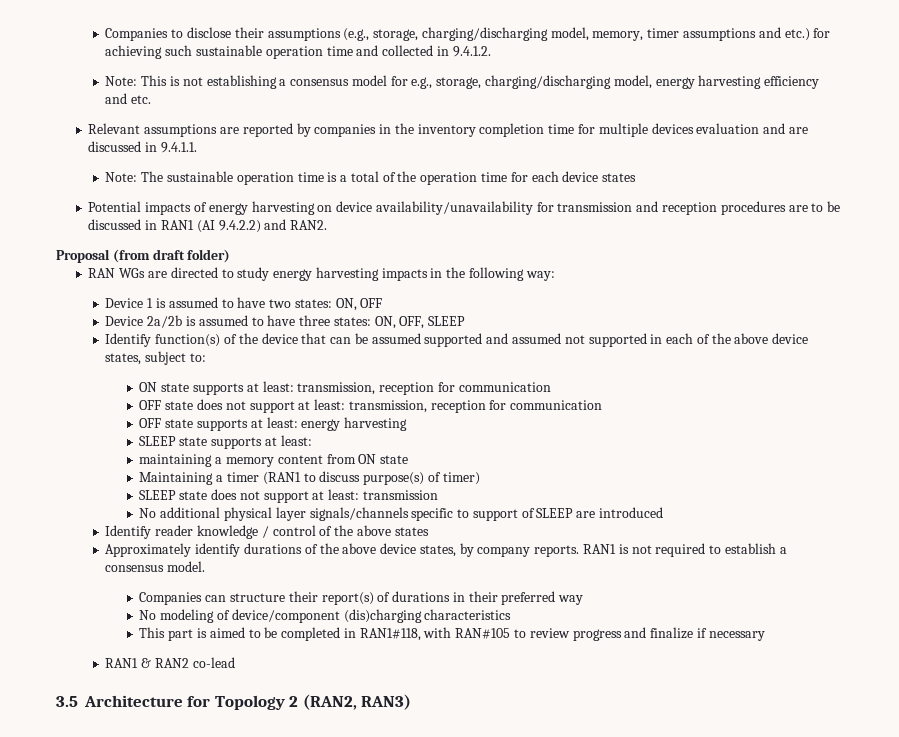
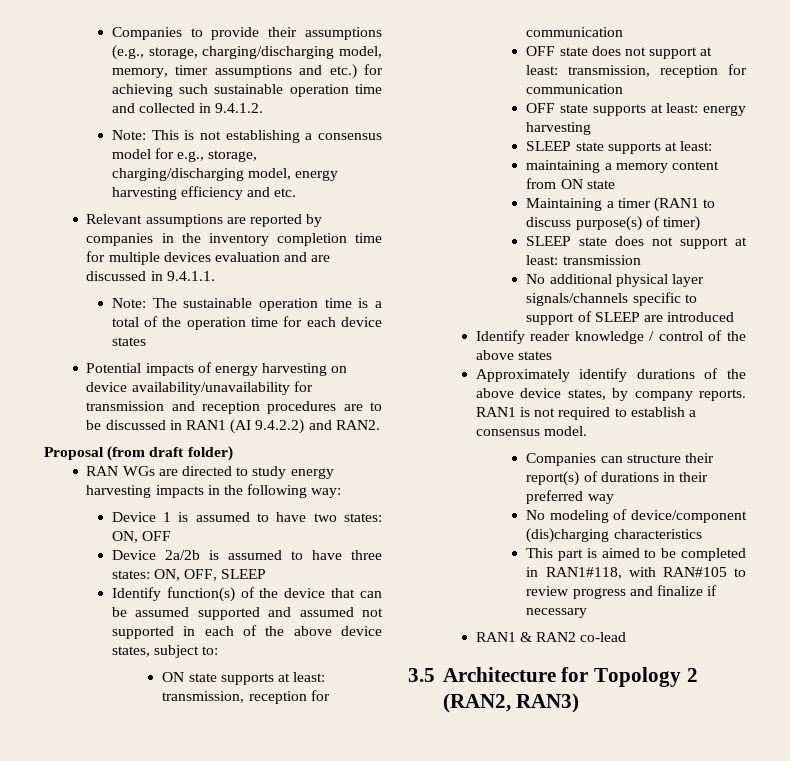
- Companies to disclose their assumptions (e.g., storage, charging/discharging model, memory, timer assumptions and etc.) for achieving such sustainable operation time and collected in 9.4.1.2.
+ Companies to provide their assumptions (e.g., storage, charging/discharging model, memory, timer assumptions and etc.) for achieving such sustainable operation time and collected in 9.4.1.2.

